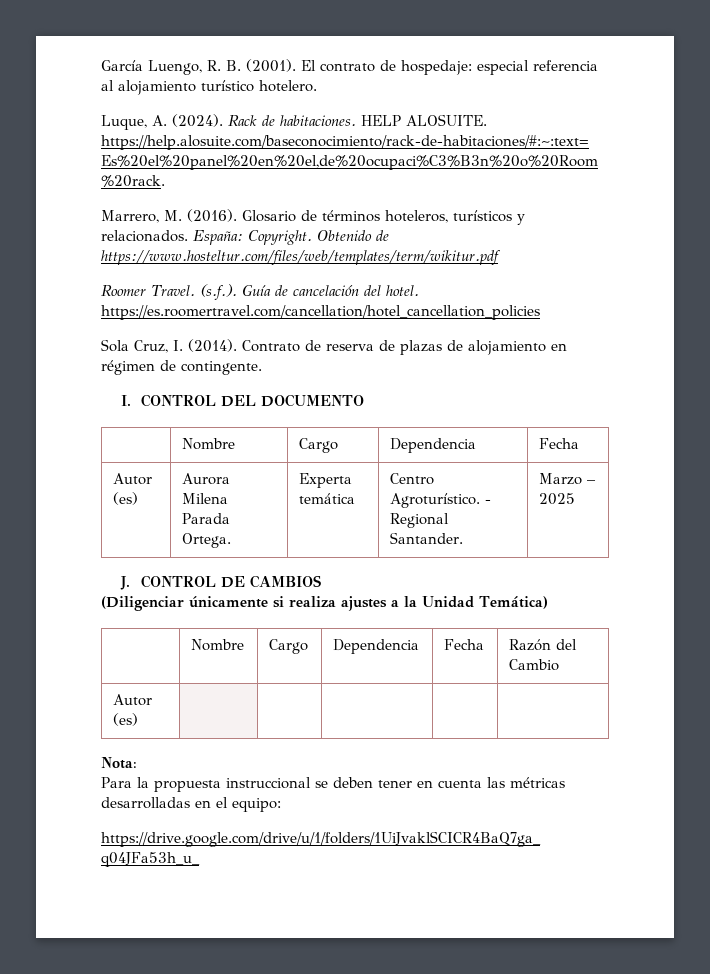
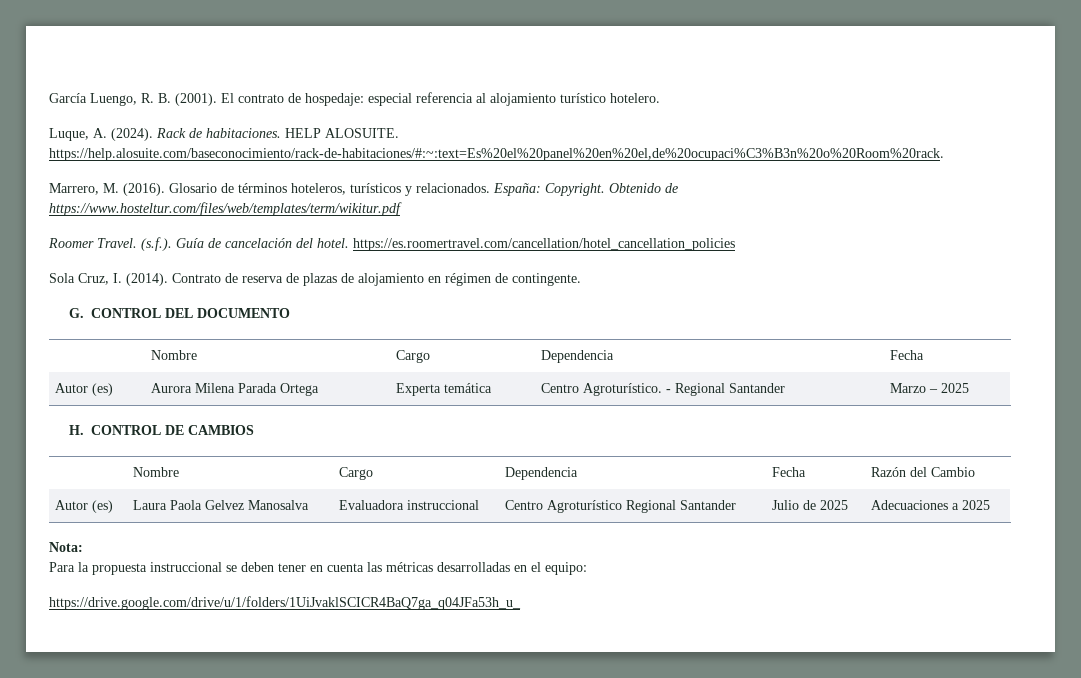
- I. CONTROL DEL DOCUMENTO
+ G. CONTROL DEL DOCUMENTO
- Autor (es) | Aurora Milena Parada Ortega. | Experta temática | Centro Agroturístico. - Regional Santander. | Marzo – 2025
+ Autor (es) | Aurora Milena Parada Ortega | Experta temática | Centro Agroturístico. - Regional Santander | Marzo – 2025
- J. CONTROL DE CAMBIOS
+ H. CONTROL DE CAMBIOS
- (Diligenciar únicamente si realiza ajustes a la Unidad Temática)
- Autor (es) | | | | |
+ Autor (es) | Laura Paola Gelvez Manosalva | Evaluadora instruccional | Centro Agroturístico Regional Santander | Julio de 2025 | Adecuaciones a 2025

